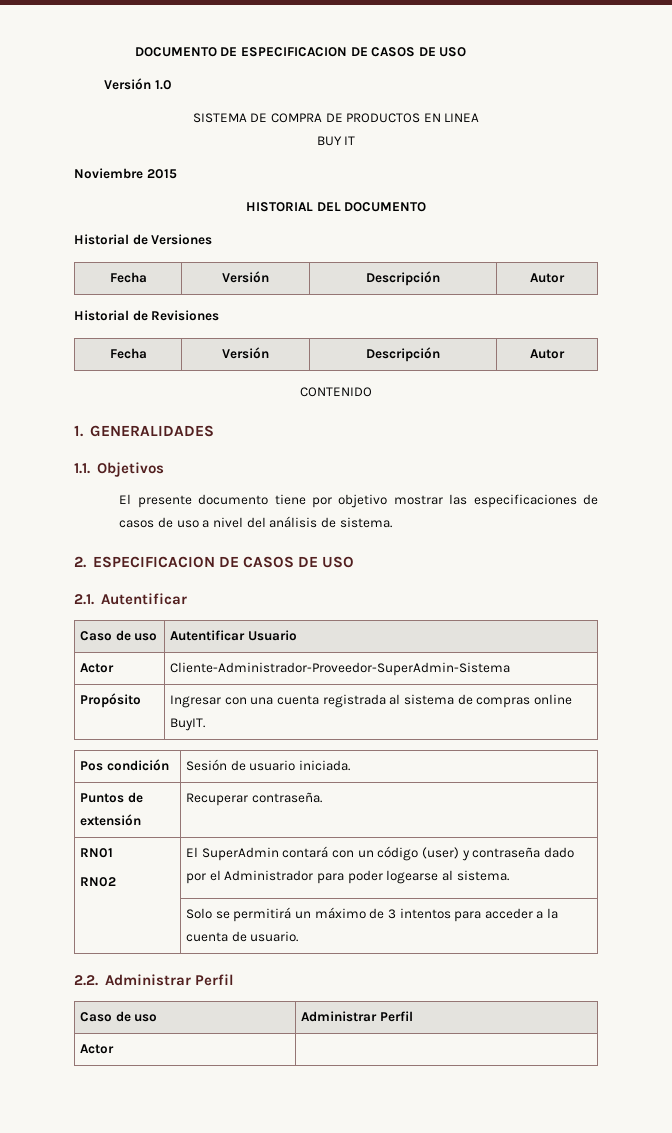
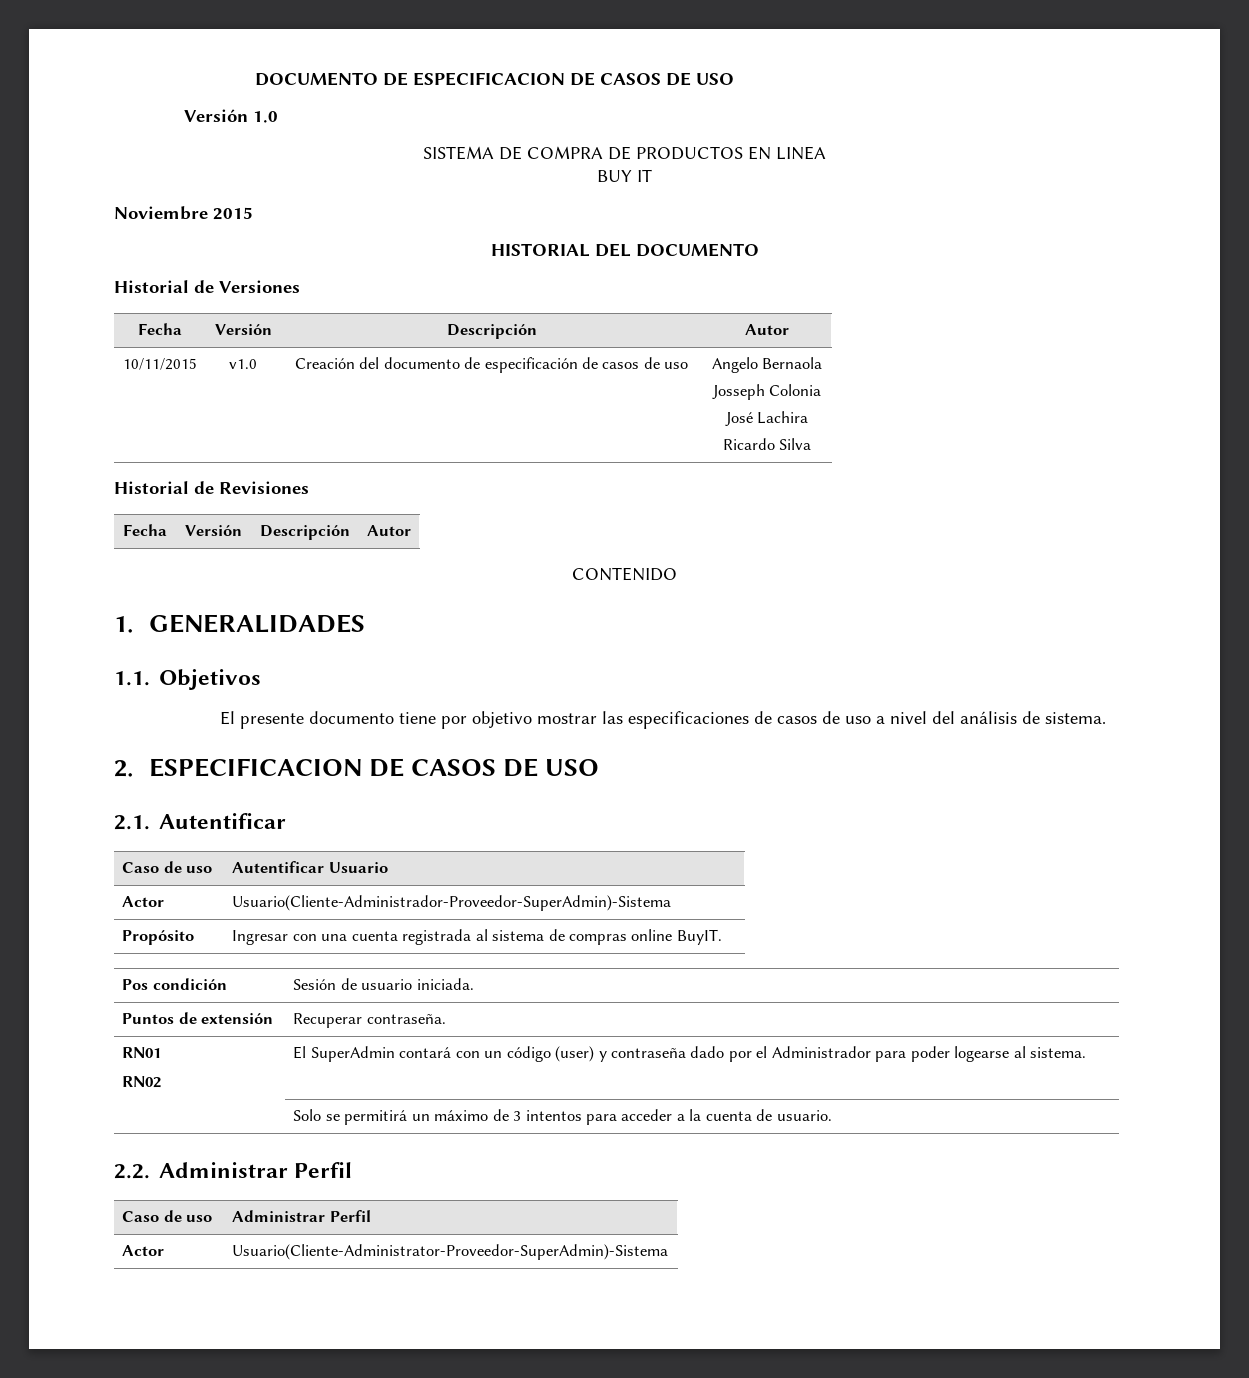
+ 10/11/2015 | v1.0 | Creación del documento de especificación de casos de uso | Angelo Bernaola
+ Josseph Colonia
+ José Lachira
+ Ricardo Silva
- Actor | Cliente-Administrador-Proveedor-SuperAdmin-Sistema
+ Actor | Usuario(Cliente-Administrador-Proveedor-SuperAdmin)-Sistema
  Caso de uso | Administrar Perfil
- Actor |
+ Actor | Usuario(Cliente-Administrator-Proveedor-SuperAdmin)-Sistema

